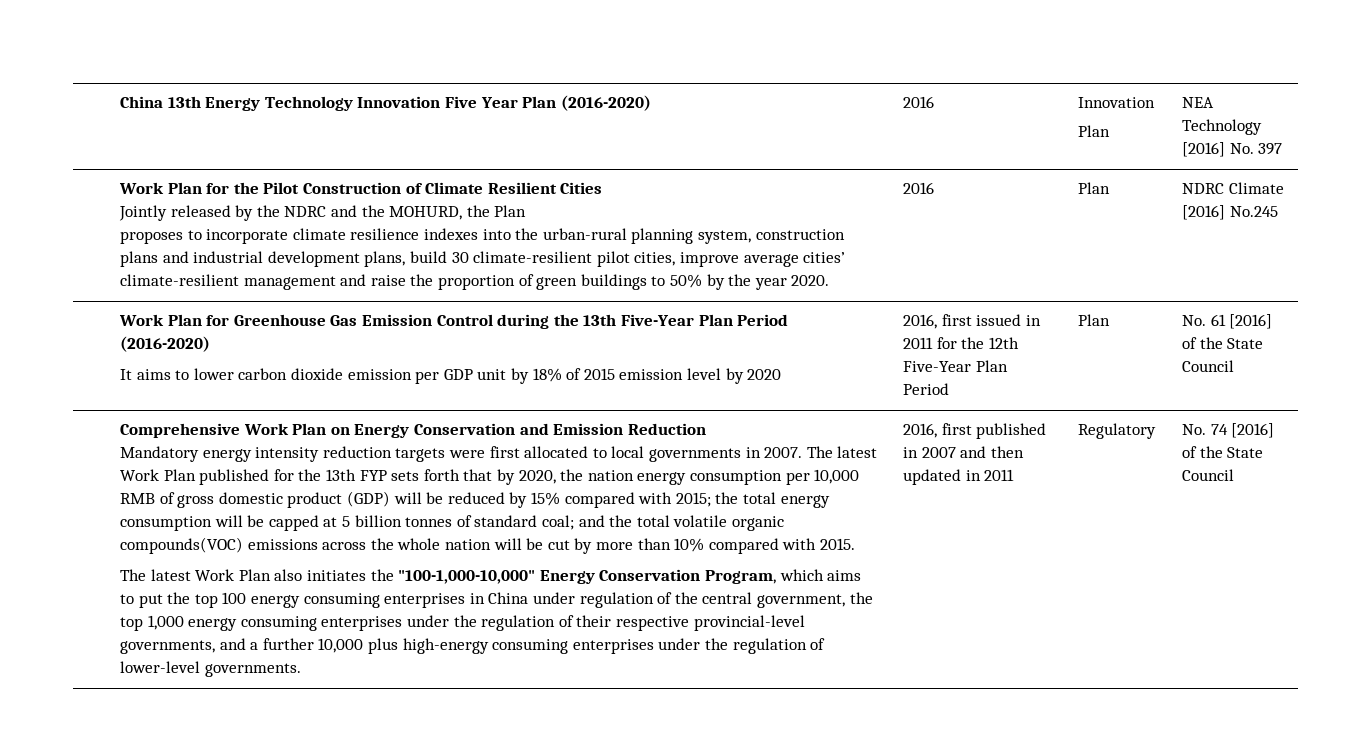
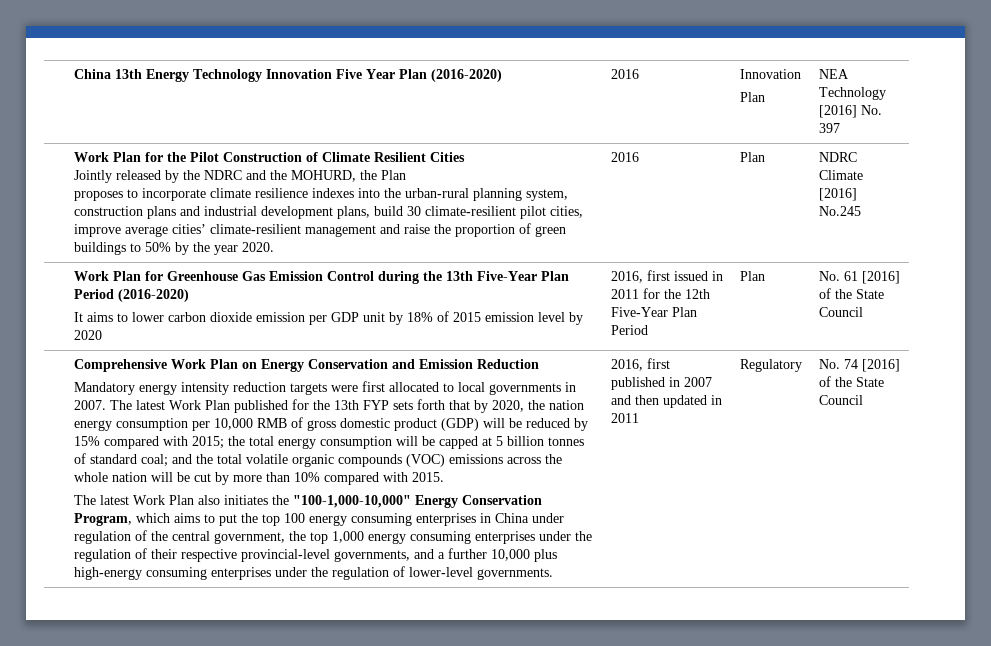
- and the total volatile organic compounds(VOC) emissions across the whole nation will be cut by more than 10% compared with 2015.
+ and the total volatile organic compounds (VOC) emissions across the whole nation will be cut by more than 10% compared with 2015.

